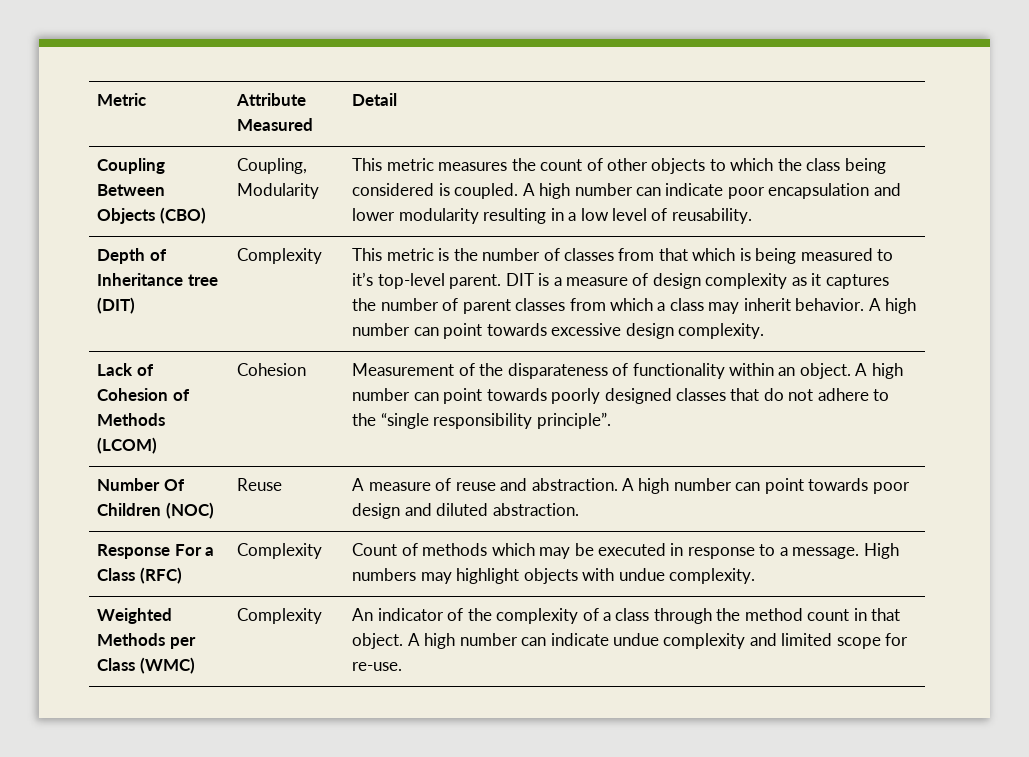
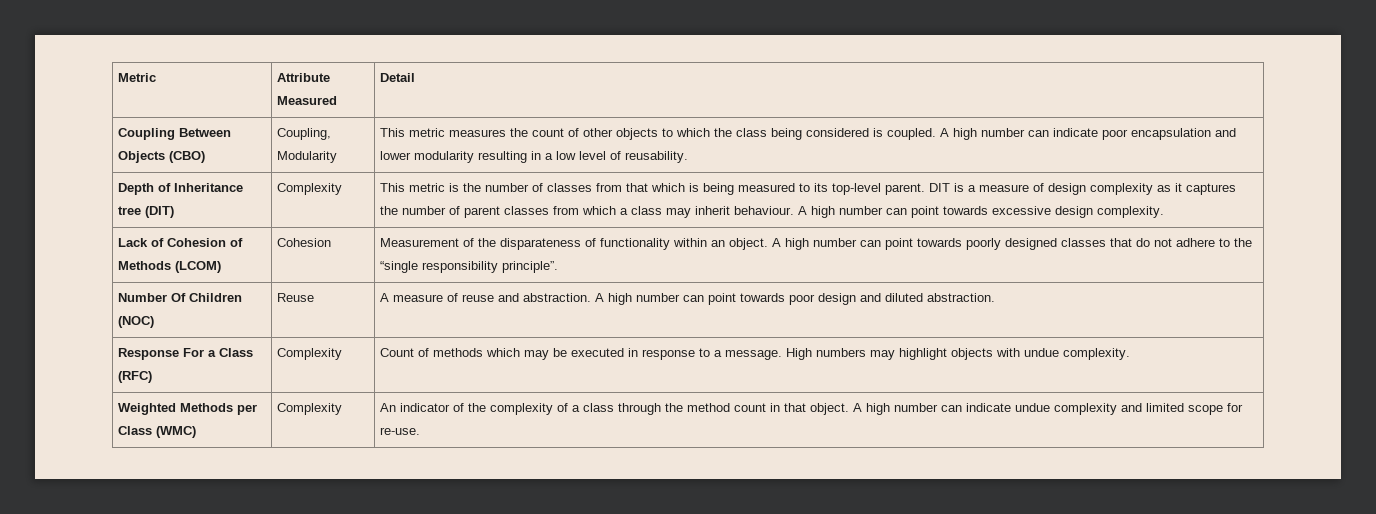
- This metric is the number of classes from that which is being measured to it’s top-level parent.
+ This metric is the number of classes from that which is being measured to its top-level parent.
- DIT is a measure of design complexity as it captures the number of parent classes from which a class may inherit behavior.
+ DIT is a measure of design complexity as it captures the number of parent classes from which a class may inherit behaviour.

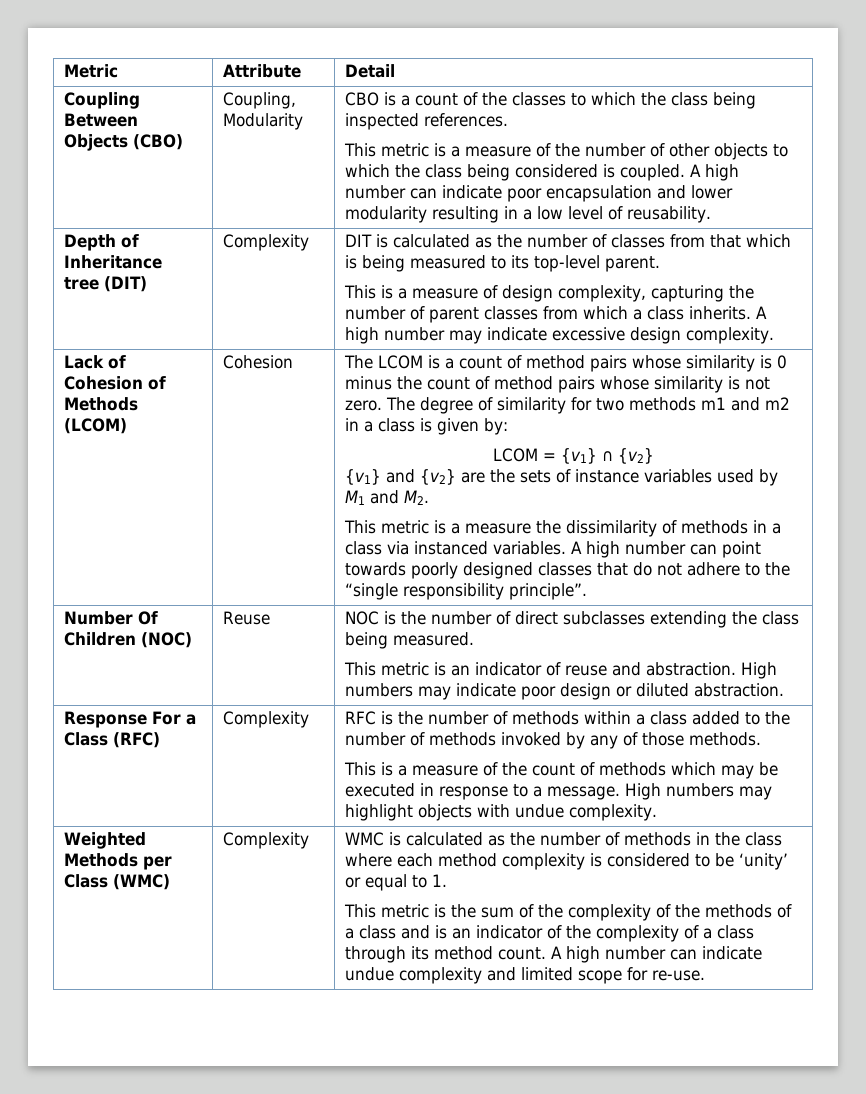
- Metric | Attribute Measured | Detail
+ Metric | Attribute | Detail
- This metric measures the count of other objects to which the class being considered is coupled.
+ CBO is a count of the classes to which the class being inspected references.
+ This metric is a measure of the number of other objects to which the class being considered is coupled.
- This metric is the number of classes from that which is being measured to its top-level parent. DIT is a measure of design complexity as it captures the number of parent classes from which a class may inherit behaviour. A high number can point towards excessive design complexity.
+ DIT is calculated as the number of classes from that which is being measured to its top-level parent.
+ This is a measure of design complexity, capturing the number of parent classes from which a class inherits. A high number may indicate excessive design complexity.
- Measurement of the disparateness of functionality within an object.
+ The LCOM is a count of method pairs whose similarity is 0 minus the count of method pairs whose similarity is not zero. The degree of similarity for two methods m1 and m2 in a class is given by:
+ LCOM = {v1} ∩ {v2}
+ {v1} and {v2} are the sets of instance variables used by M1 and M2.
+ This metric is a measure the dissimilarity of methods in a class via instanced variables.
- Number Of Children (NOC) | Reuse | A measure of reuse and abstraction. A high number can point towards poor design and diluted abstraction.
+ Number Of Children (NOC) | Reuse | NOC is the number of direct subclasses extending the class being measured.
+ This metric is an indicator of reuse and abstraction. High numbers may indicate poor design or diluted abstraction.
- Count of methods which may be executed in response to a message.
+ RFC is the number of methods within a class added to the number of methods invoked by any of those methods.
+ This is a measure of the count of methods which may be executed in response to a message.
- An indicator of the complexity of a class through the method count in that object.
+ WMC is calculated as the number of methods in the class where each method complexity is considered to be ‘unity’ or equal to 1.
+ This metric is the sum of the complexity of the methods of a class and is an indicator of the complexity of a class through its method count.

